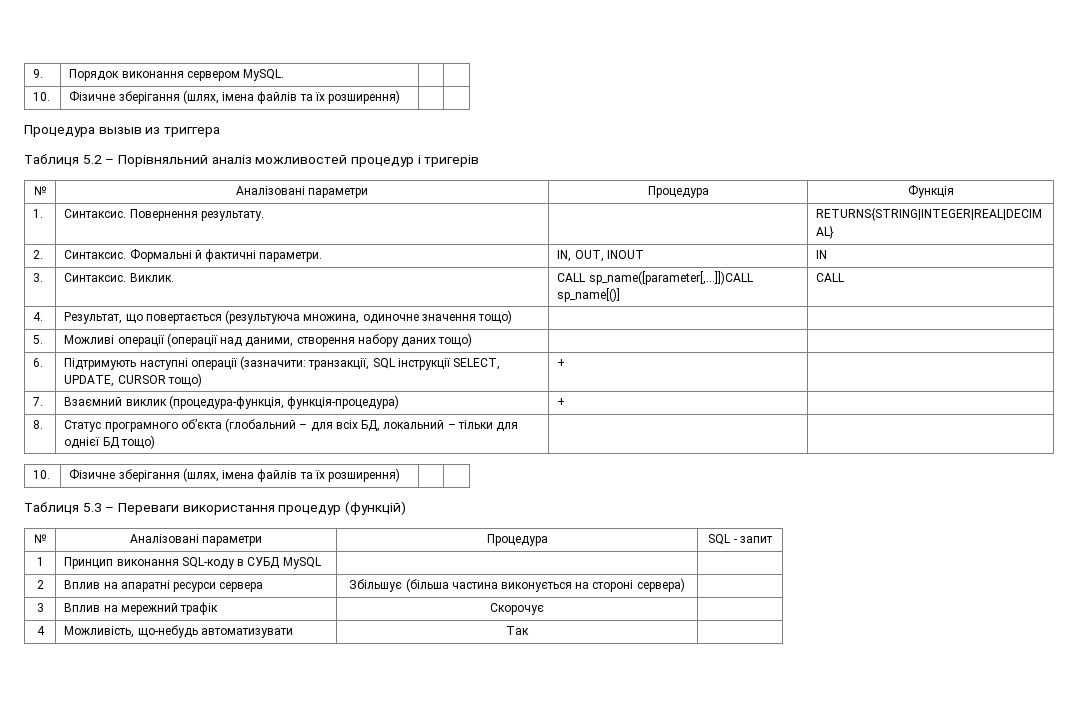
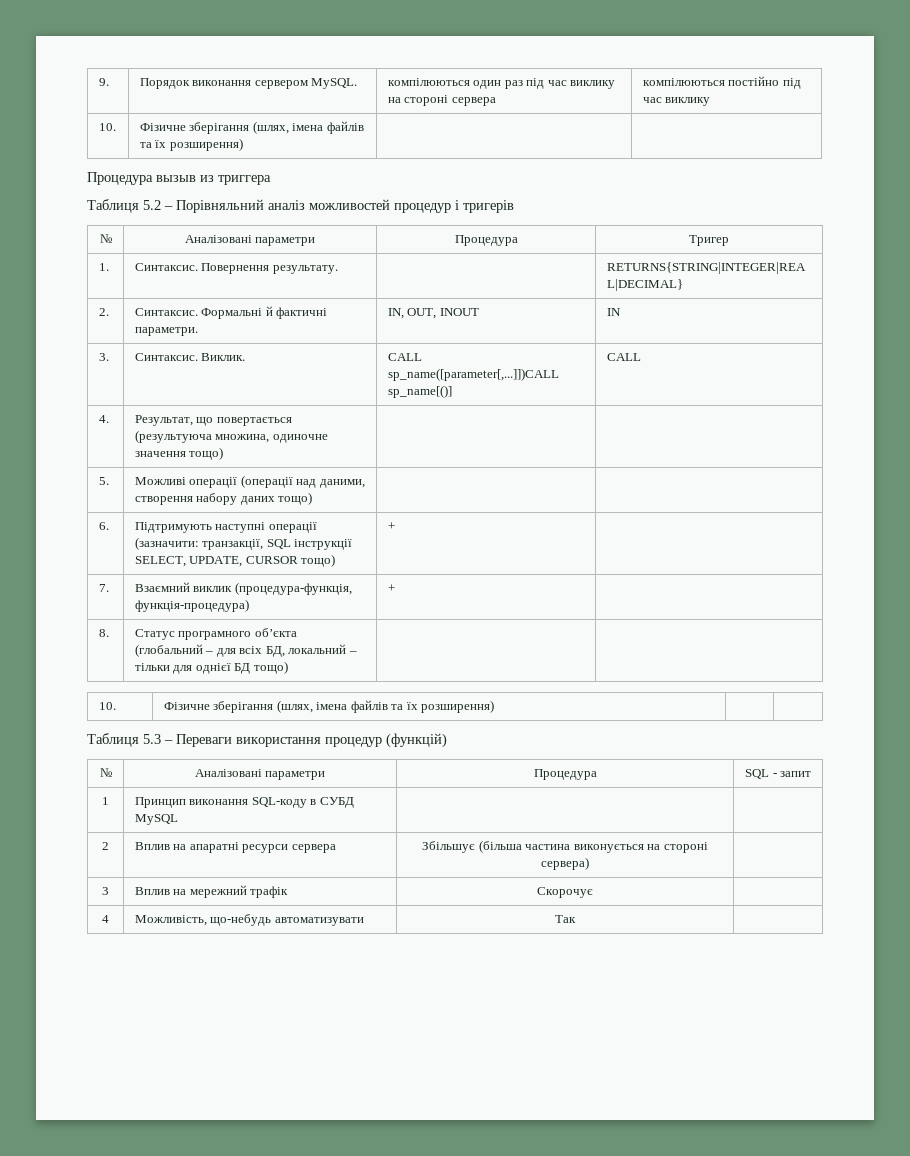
- 9. | Порядок виконання сервером MySQL. | |
+ 9. | Порядок виконання сервером MySQL. | компілюються один раз під час виклику на стороні сервера | компілюються постійно під час виклику
- № | Аналізовані параметри | Процедура | Функція
+ № | Аналізовані параметри | Процедура | Тригер

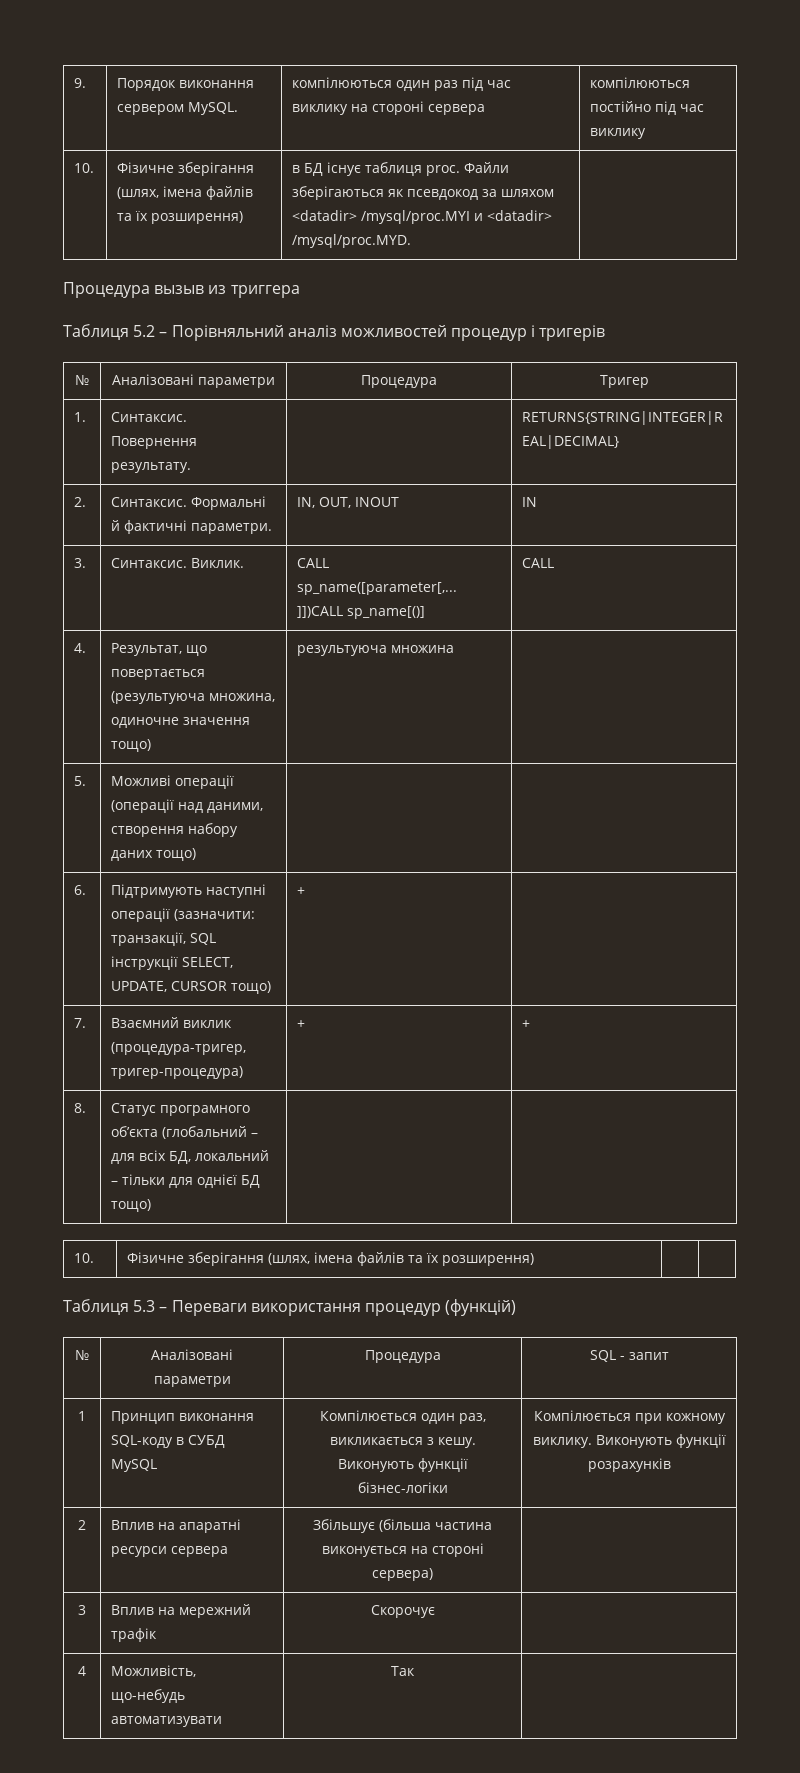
  9. | Порядок виконання сервером MySQL. | компілюються один раз під час виклику на стороні сервера | компілюються постійно під час виклику
- 10. | Фізичне зберігання (шлях, імена файлів та їх розширення) | |
+ 10. | Фізичне зберігання (шлях, імена файлів та їх розширення) | в БД існує таблиця proc. Файли зберігаються як псевдокод за шляхом <datadir> /mysql/proc.MYI и <datadir> /mysql/proc.MYD. |
- 4. | Результат, що повертається (результуюча множина, одиночне значення тощо) | |
+ 4. | Результат, що повертається (результуюча множина, одиночне значення тощо) | результуюча множина |
- 7. | Взаємний виклик (процедура-функція, функція-процедура) | + |
+ 7. | Взаємний виклик (процедура-тригер, тригер-процедура) | + | +
- 1 | Принцип виконання SQL-коду в СУБД MySQL | |
+ 1 | Принцип виконання SQL-коду в СУБД MySQL | Компілюється один раз, викликається з кешу. Виконують функції бізнес-логіки | Компілюється при кожному виклику. Виконують функції розрахунків

